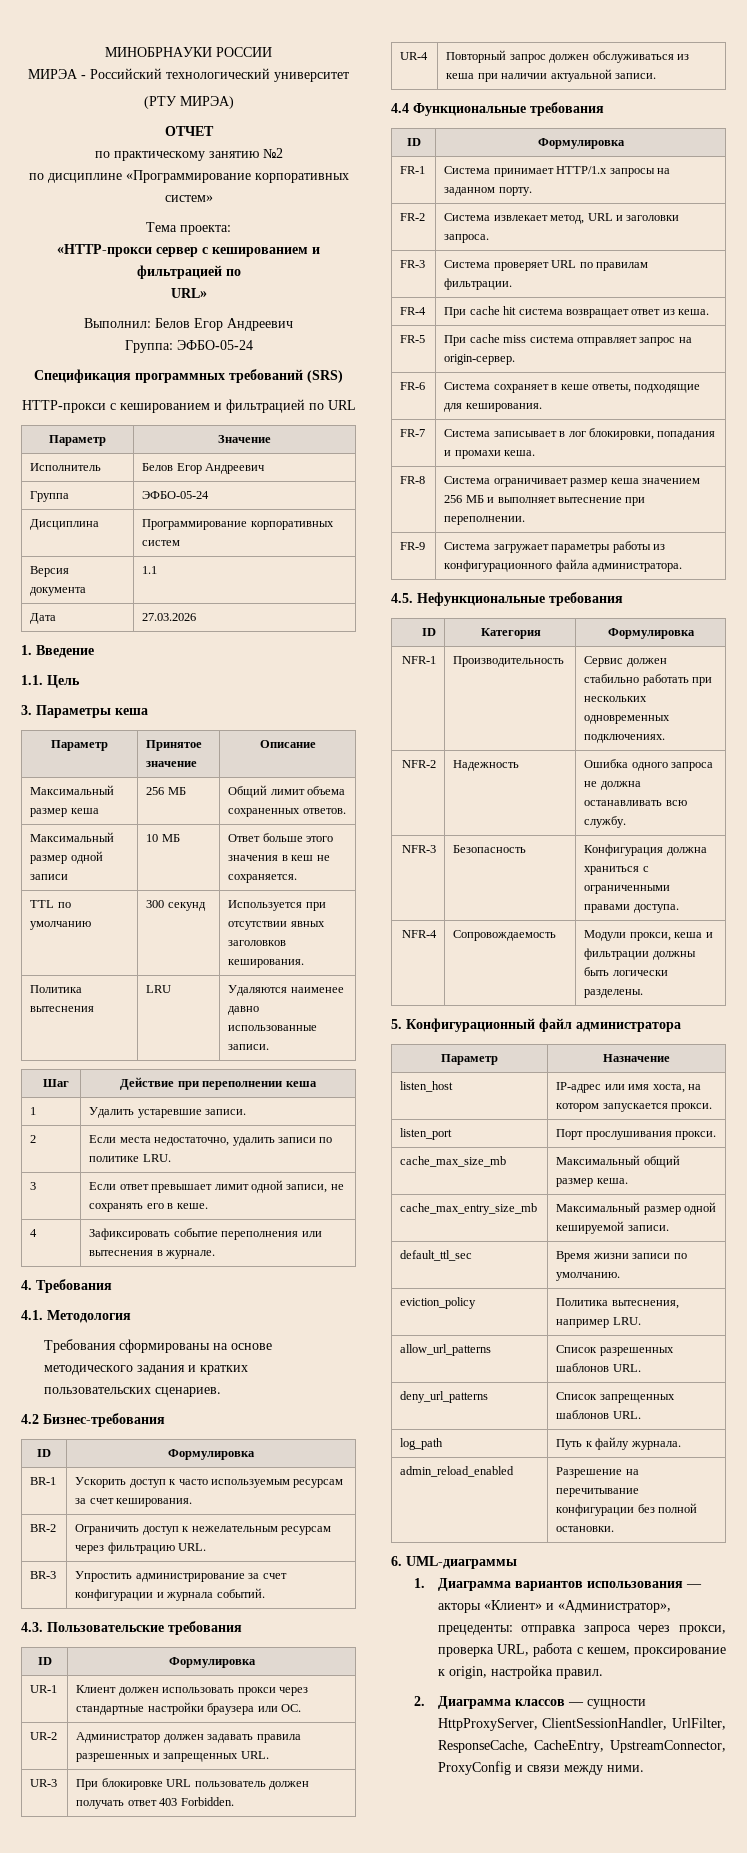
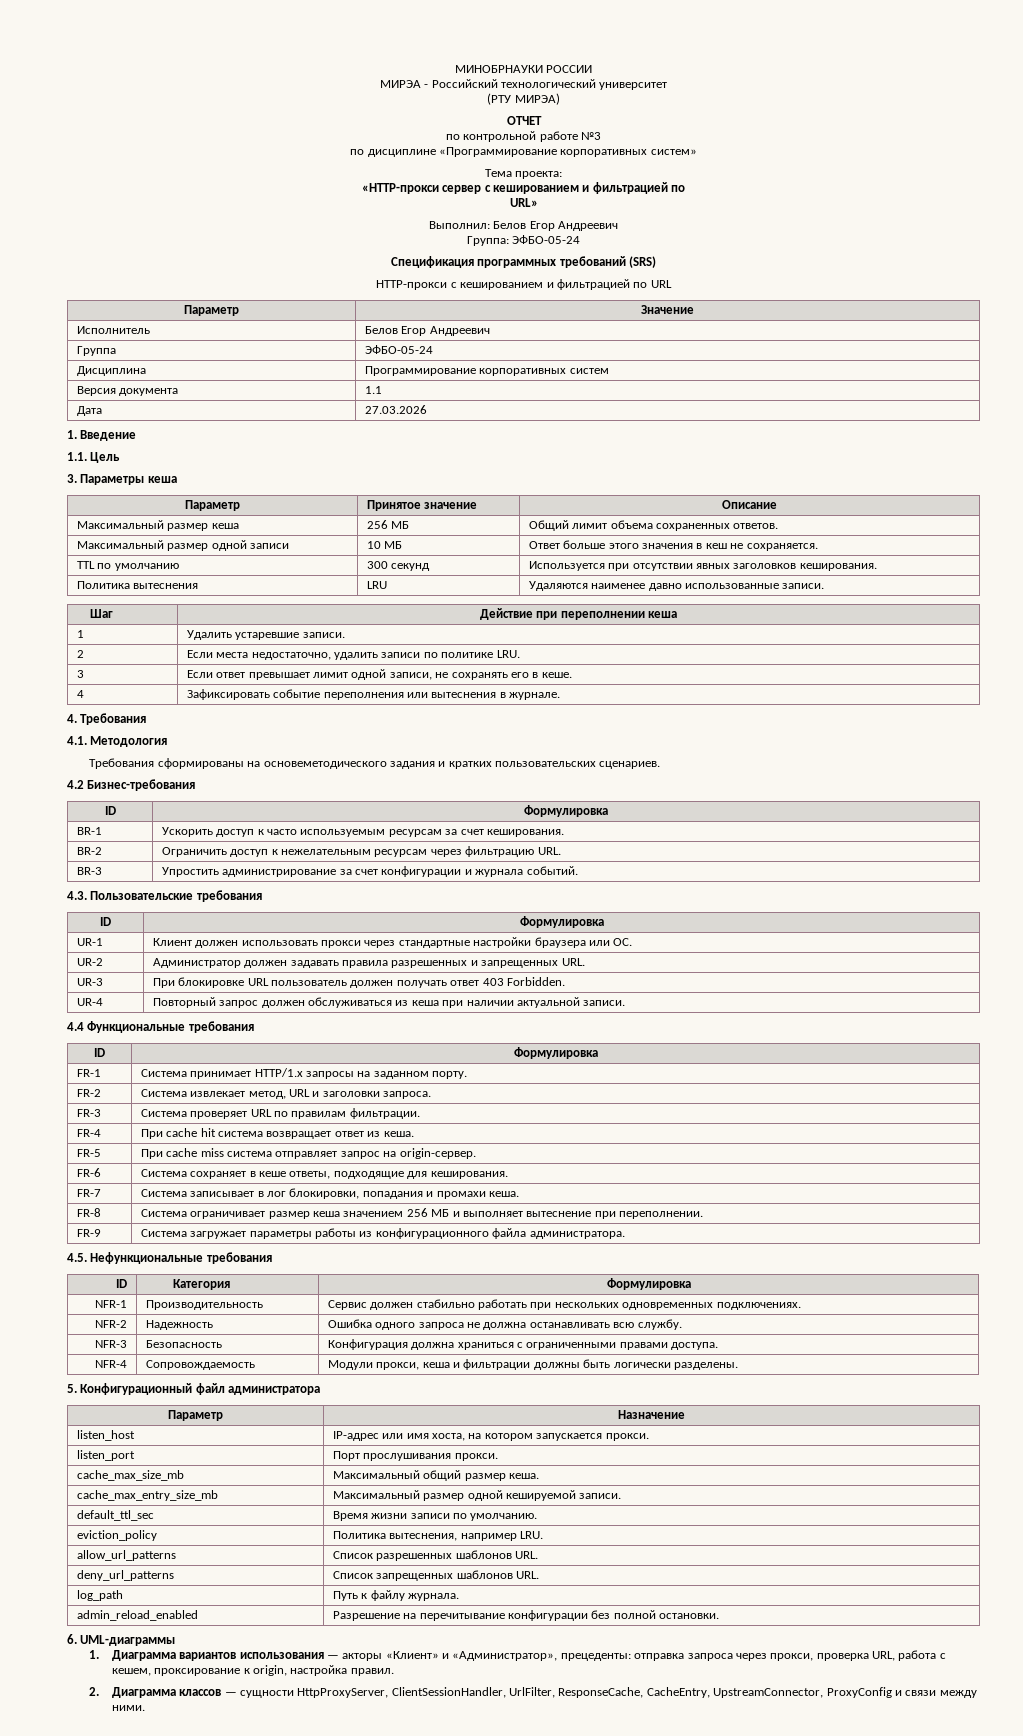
- по практическому занятию №2
+ по контрольной работе №3
- Требования сформированы на основе методического задания и кратких пользовательских сценариев.
+ Требования сформированы на основеметодического задания и кратких пользовательских сценариев.

